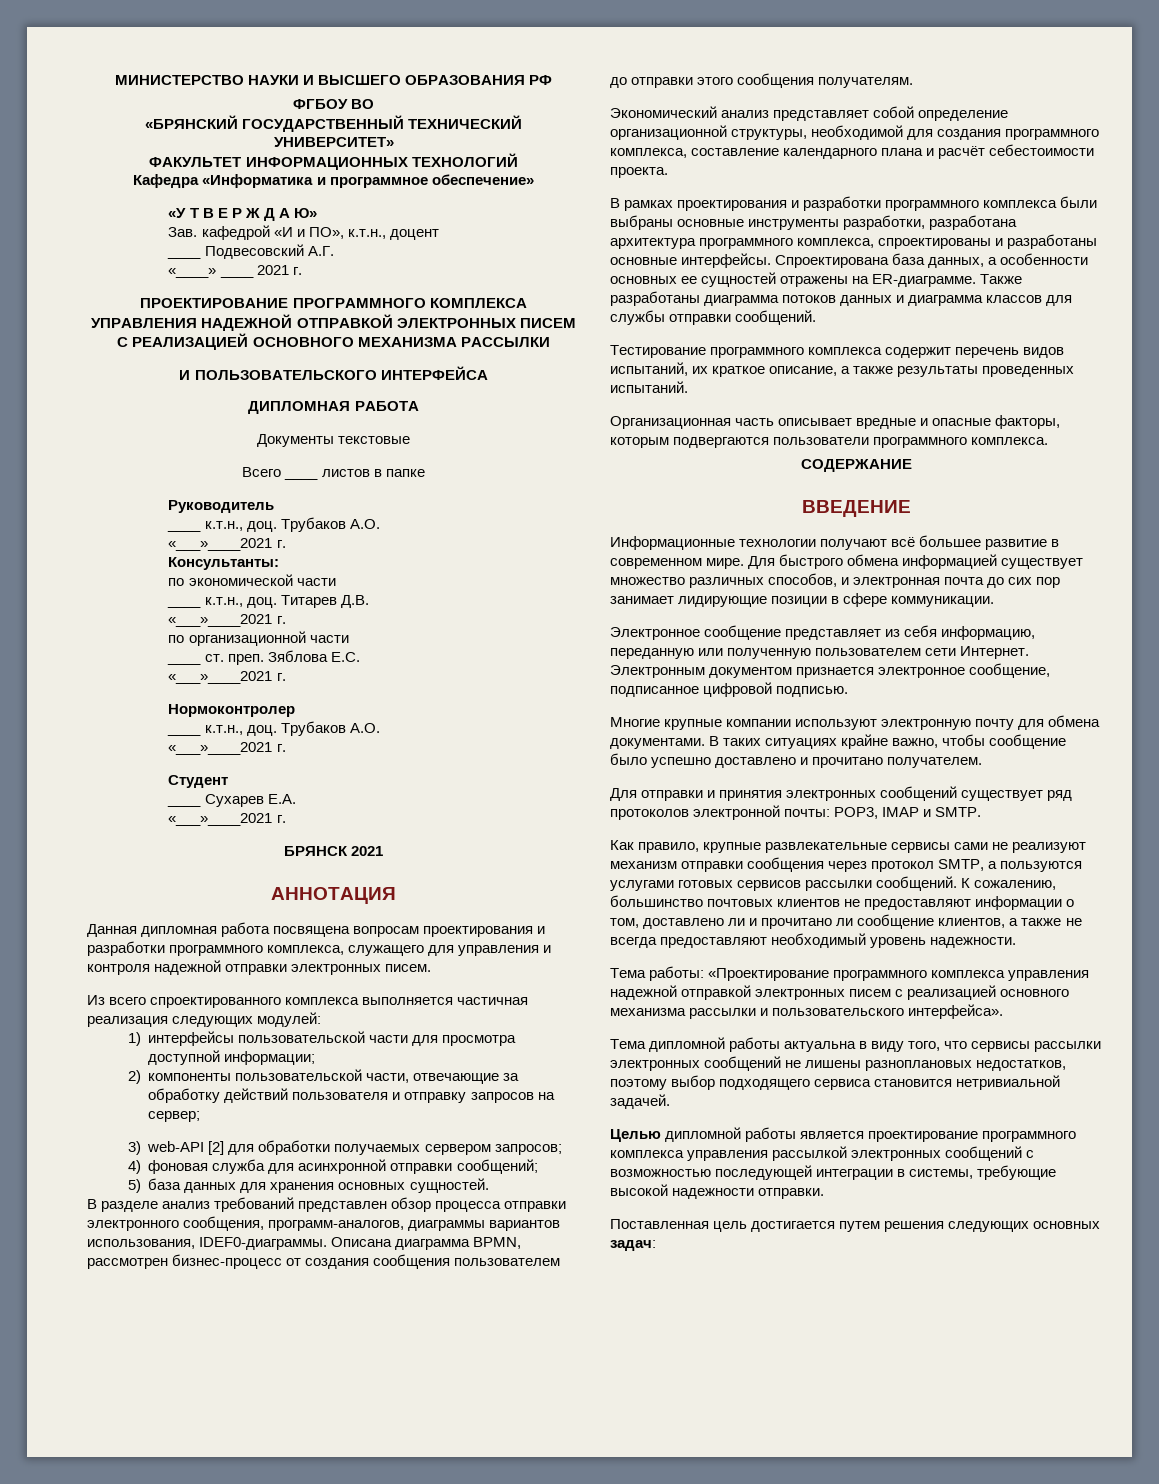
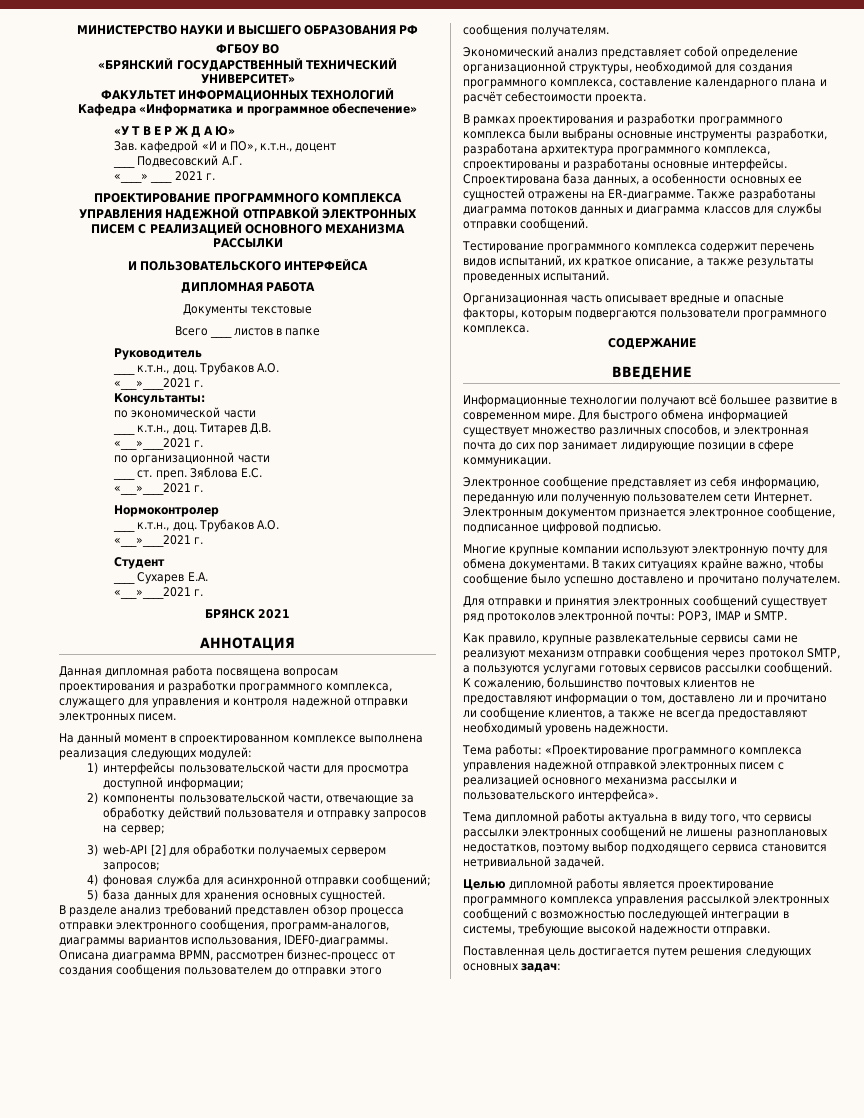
- Из всего спроектированного комплекса выполняется частичная реализация следующих модулей:
+ На данный момент в спроектированном комплексе выполнена реализация следующих модулей:

